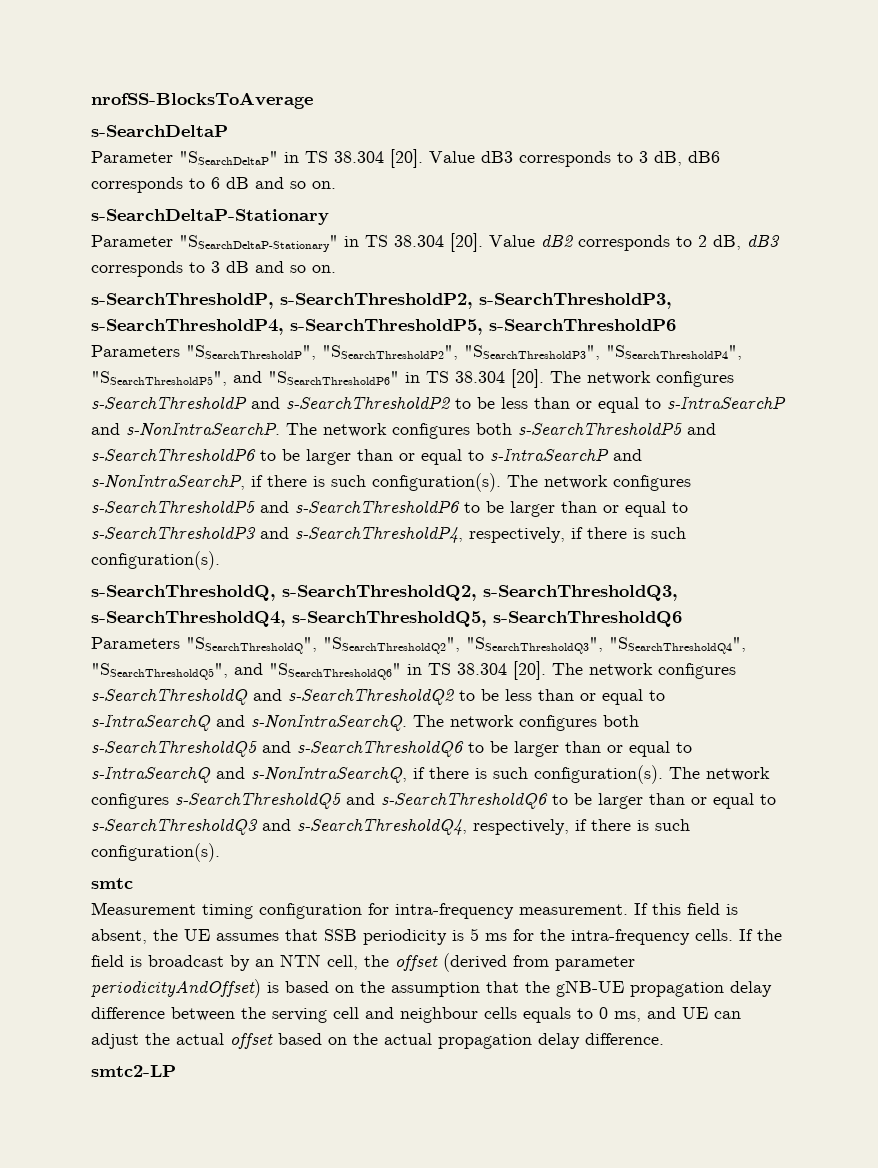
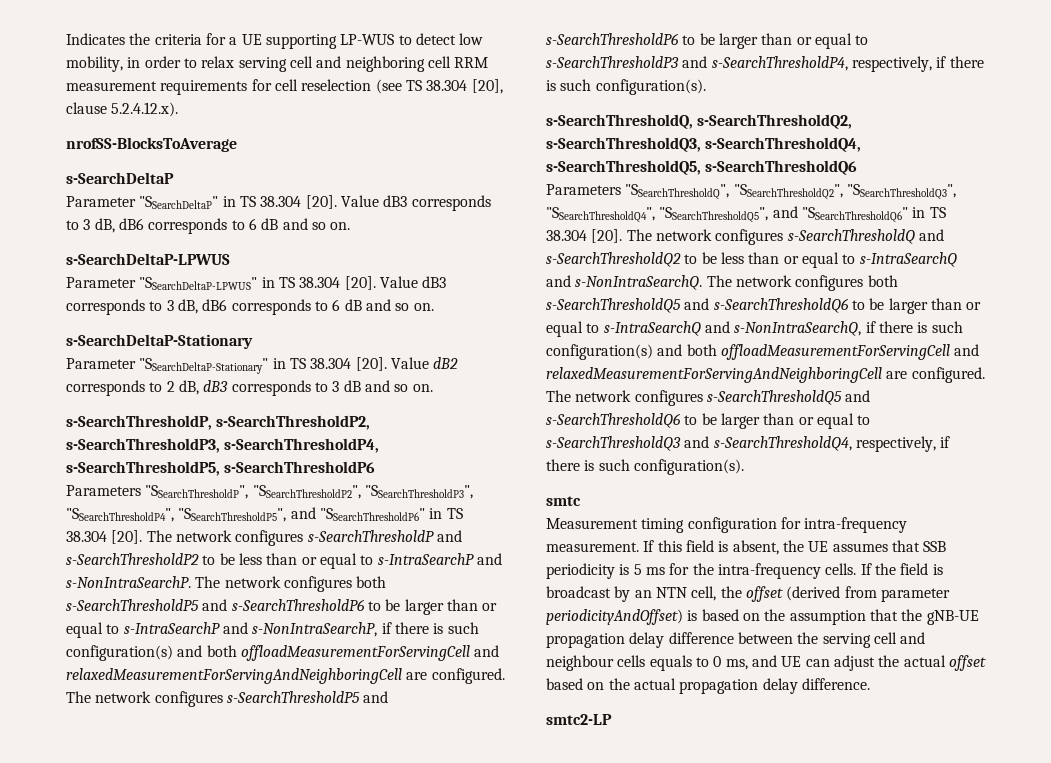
+ Indicates the criteria for a UE supporting LP-WUS to detect low mobility, in order to relax serving cell and neighboring cell RRM measurement requirements for cell reselection (see TS 38.304 [20], clause 5.2.4.12.x).
+ s-SearchDeltaP-LPWUS
+ Parameter "SSearchDeltaP-LPWUS" in TS 38.304 [20]. Value dB3 corresponds to 3 dB, dB6 corresponds to 6 dB and so on.
- The network configures both s-SearchThresholdP5 and s-SearchThresholdP6 to be larger than or equal to s-IntraSearchP and s-NonIntraSearchP, if there is such configuration(s).
+ The network configures both s-SearchThresholdP5 and s-SearchThresholdP6 to be larger than or equal to s-IntraSearchP and s-NonIntraSearchP, if there is such configuration(s) and both offloadMeasurementForServingCell and relaxedMeasurementForServingAndNeighboringCell are configured.
- The network configures both s-SearchThresholdQ5 and s-SearchThresholdQ6 to be larger than or equal to s-IntraSearchQ and s-NonIntraSearchQ, if there is such configuration(s).
+ The network configures both s-SearchThresholdQ5 and s-SearchThresholdQ6 to be larger than or equal to s-IntraSearchQ and s-NonIntraSearchQ, if there is such configuration(s) and both offloadMeasurementForServingCell and relaxedMeasurementForServingAndNeighboringCell are configured.

